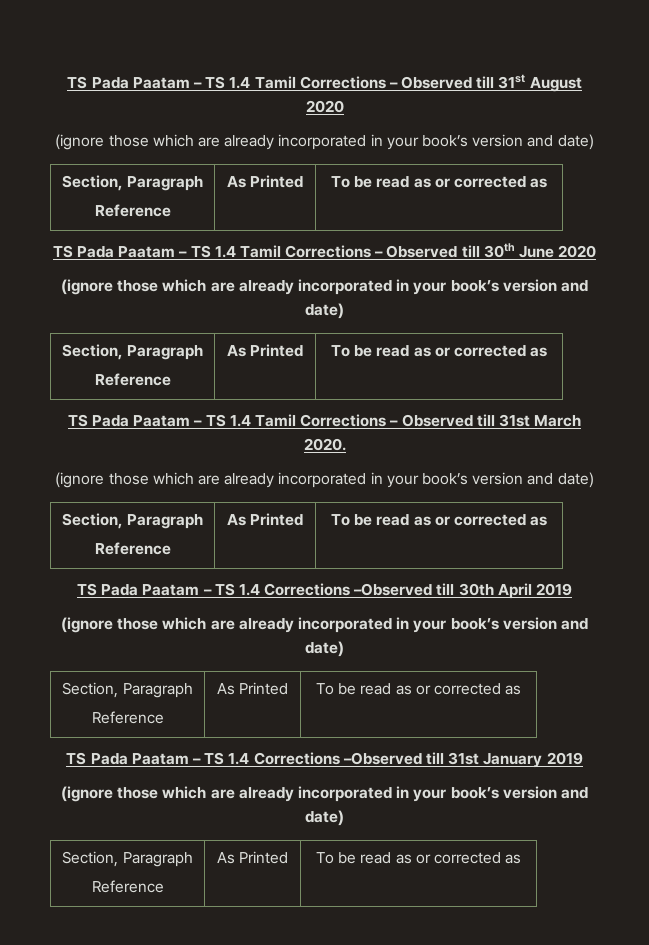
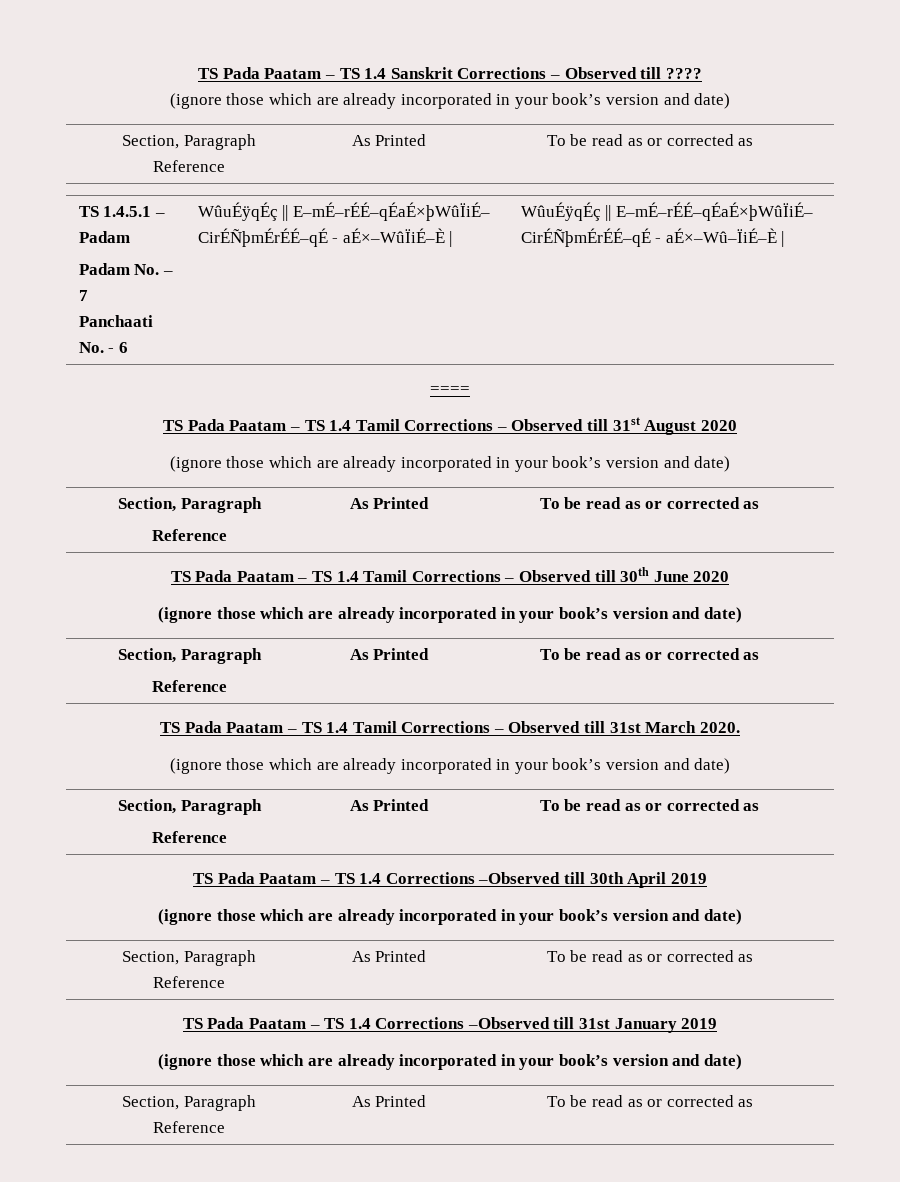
+ TS Pada Paatam – TS 1.4 Sanskrit Corrections – Observed till ????
+ (ignore those which are already incorporated in your book’s version and date)
+ Section, Paragraph
+ Reference | As Printed | To be read as or corrected as
+ TS 1.4.5.1 – Padam
+ Padam No. – 7
+ Panchaati No. - 6 | WûuÉÿqÉç || E–mÉ–rÉÉ–qÉaÉ×þWûÏiÉ– CirÉÑþmÉrÉÉ–qÉ - aÉ×–WûÏiÉ–È | | WûuÉÿqÉç || E–mÉ–rÉÉ–qÉaÉ×þWûÏiÉ– CirÉÑþmÉrÉÉ–qÉ - aÉ×–Wû–ÏiÉ–È |
+ ====

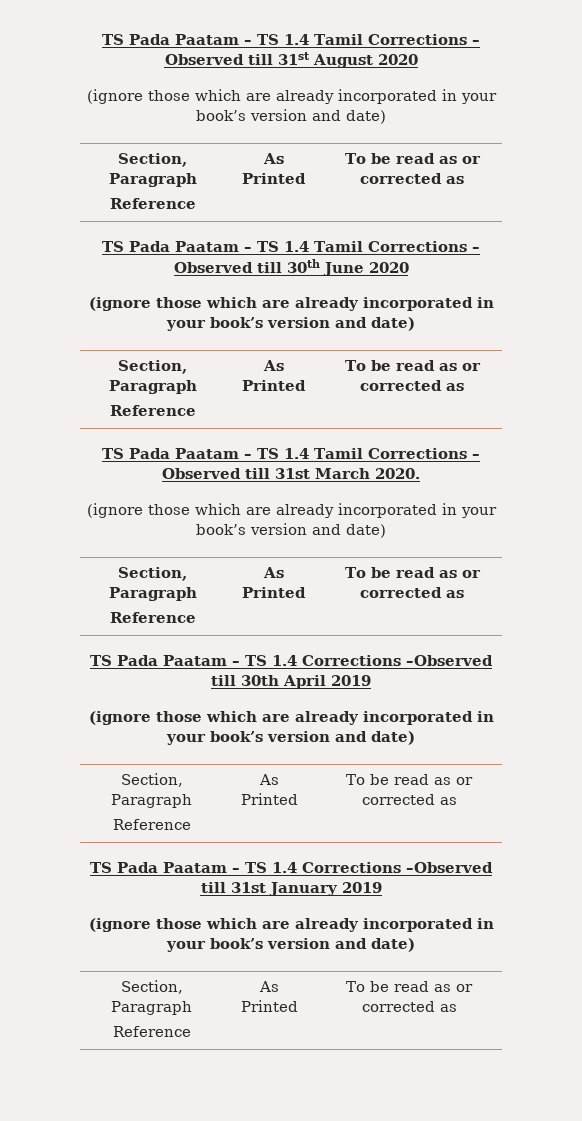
- TS Pada Paatam – TS 1.4 Sanskrit Corrections – Observed till ????
- (ignore those which are already incorporated in your book’s version and date)
- Section, Paragraph
- Reference | As Printed | To be read as or corrected as
- TS 1.4.5.1 – Padam
- Padam No. – 7
- Panchaati No. - 6 | WûuÉÿqÉç || E–mÉ–rÉÉ–qÉaÉ×þWûÏiÉ– CirÉÑþmÉrÉÉ–qÉ - aÉ×–WûÏiÉ–È | | WûuÉÿqÉç || E–mÉ–rÉÉ–qÉaÉ×þWûÏiÉ– CirÉÑþmÉrÉÉ–qÉ - aÉ×–Wû–ÏiÉ–È |
- ====

